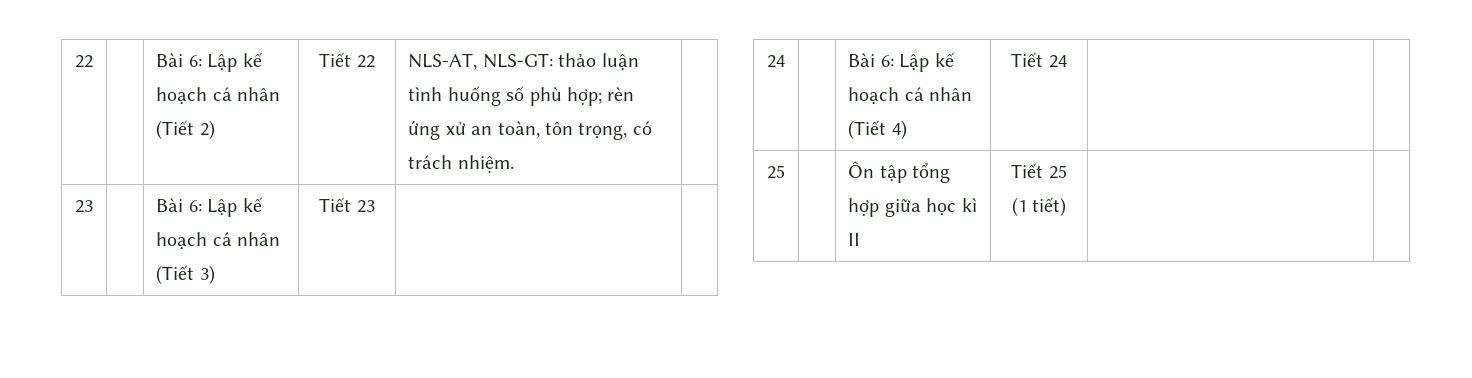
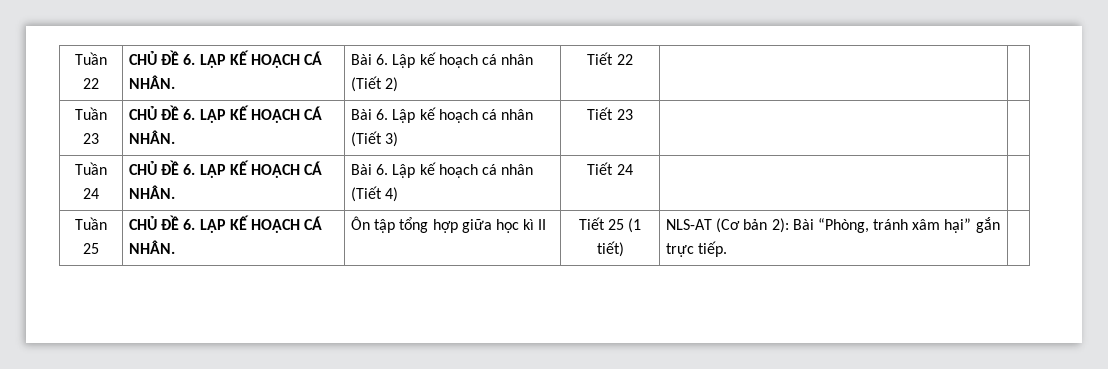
- 22 | | Bài 6: Lập kế hoạch cá nhân (Tiết 2) | Tiết 22 | NLS-AT, NLS-GT: thảo luận tình huống số phù hợp; rèn ứng xử an toàn, tôn trọng, có trách nhiệm. |
- 23 | | Bài 6: Lập kế hoạch cá nhân (Tiết 3) | Tiết 23 | |
+ Tuần 22 | CHỦ ĐỀ 6. LẬP KẾ HOẠCH CÁ NHÂN. | Bài 6. Lập kế hoạch cá nhân (Tiết 2) | Tiết 22 | |
+ Tuần 23 | CHỦ ĐỀ 6. LẬP KẾ HOẠCH CÁ NHÂN. | Bài 6. Lập kế hoạch cá nhân (Tiết 3) | Tiết 23 | |
- 24 | | Bài 6: Lập kế hoạch cá nhân (Tiết 4) | Tiết 24 | |
+ Tuần 24 | CHỦ ĐỀ 6. LẬP KẾ HOẠCH CÁ NHÂN. | Bài 6. Lập kế hoạch cá nhân (Tiết 4) | Tiết 24 | |
- 25 | | Ôn tập tổng hợp giữa học kì II | Tiết 25 (1 tiết) | |
+ Tuần 25 | CHỦ ĐỀ 6. LẬP KẾ HOẠCH CÁ NHÂN. | Ôn tập tổng hợp giữa học kì II | Tiết 25 (1 tiết) | NLS-AT (Cơ bản 2): Bài “Phòng, tránh xâm hại” gắn trực tiếp. |

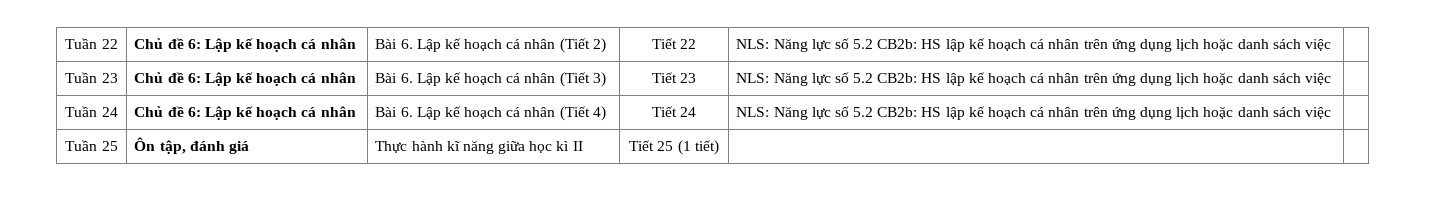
- Tuần 22 | CHỦ ĐỀ 6. LẬP KẾ HOẠCH CÁ NHÂN.
+ Tuần 22 | Chủ đề 6: Lập kế hoạch cá nhân
- Tiết 22 | |
- Tuần 23 | CHỦ ĐỀ 6. LẬP KẾ HOẠCH CÁ NHÂN. | Bài 6. Lập kế hoạch cá nhân (Tiết 3) | Tiết 23 | |
- Tuần 24 | CHỦ ĐỀ 6. LẬP KẾ HOẠCH CÁ NHÂN. | Bài 6. Lập kế hoạch cá nhân (Tiết 4) | Tiết 24 | |
- Tuần 25 | CHỦ ĐỀ 6. LẬP KẾ HOẠCH CÁ NHÂN. | Ôn tập tổng hợp giữa học kì II | Tiết 25 (1 tiết) | NLS-AT (Cơ bản 2): Bài “Phòng, tránh xâm hại” gắn trực tiếp. |
+ Tiết 22 | NLS: Năng lực số 5.2 CB2b: HS lập kế hoạch cá nhân trên ứng dụng lịch hoặc danh sách việc |
+ Tuần 23 | Chủ đề 6: Lập kế hoạch cá nhân | Bài 6. Lập kế hoạch cá nhân (Tiết 3) | Tiết 23 | NLS: Năng lực số 5.2 CB2b: HS lập kế hoạch cá nhân trên ứng dụng lịch hoặc danh sách việc |
+ Tuần 24 | Chủ đề 6: Lập kế hoạch cá nhân | Bài 6. Lập kế hoạch cá nhân (Tiết 4) | Tiết 24 | NLS: Năng lực số 5.2 CB2b: HS lập kế hoạch cá nhân trên ứng dụng lịch hoặc danh sách việc |
+ Tuần 25 | Ôn tập, đánh giá | Thực hành kĩ năng giữa học kì II | Tiết 25 (1 tiết) | |

